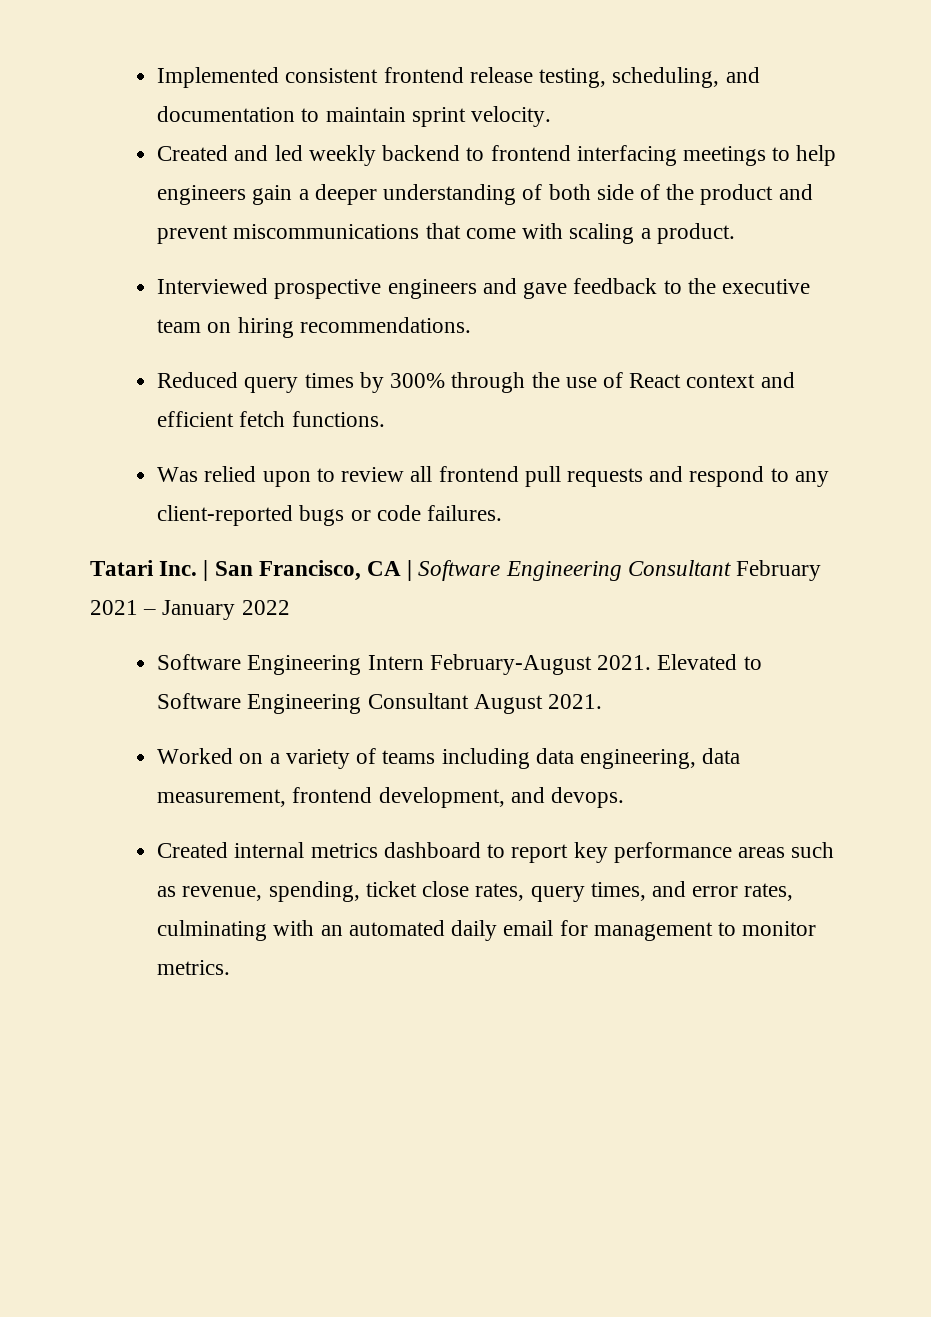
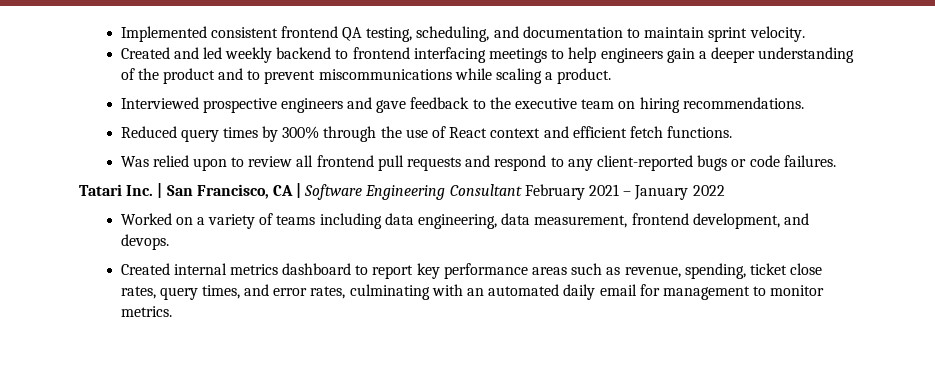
- Implemented consistent frontend release testing, scheduling, and documentation to maintain sprint velocity.
+ Implemented consistent frontend QA testing, scheduling, and documentation to maintain sprint velocity.
- Created and led weekly backend to frontend interfacing meetings to help engineers gain a deeper understanding of both side of the product and prevent miscommunications that come with scaling a product.
+ Created and led weekly backend to frontend interfacing meetings to help engineers gain a deeper understanding of the product and to prevent miscommunications while scaling a product.
- Software Engineering Intern February-August 2021. Elevated to Software Engineering Consultant August 2021.

